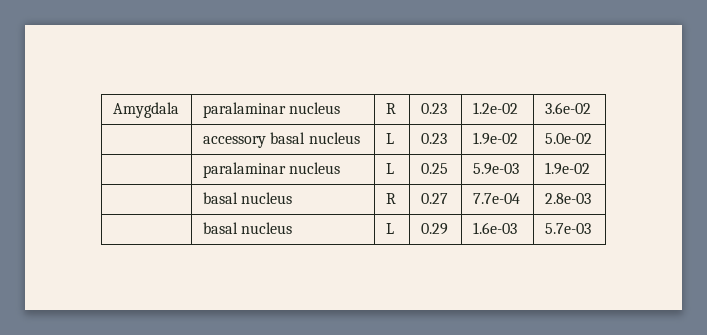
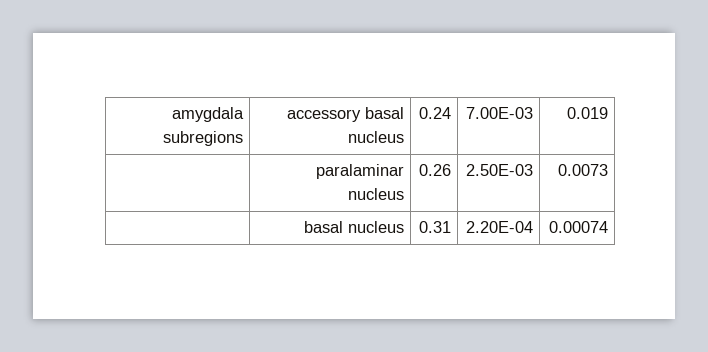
- Amygdala | paralaminar nucleus | R | 0.23 | 1.2e-02 | 3.6e-02
- | accessory basal nucleus | L | 0.23 | 1.9e-02 | 5.0e-02
- | paralaminar nucleus | L | 0.25 | 5.9e-03 | 1.9e-02
- | basal nucleus | R | 0.27 | 7.7e-04 | 2.8e-03
- | basal nucleus | L | 0.29 | 1.6e-03 | 5.7e-03
+ amygdala subregions | accessory basal nucleus | 0.24 | 7.00E-03 | 0.019
+ | paralaminar nucleus | 0.26 | 2.50E-03 | 0.0073
+ | basal nucleus | 0.31 | 2.20E-04 | 0.00074

